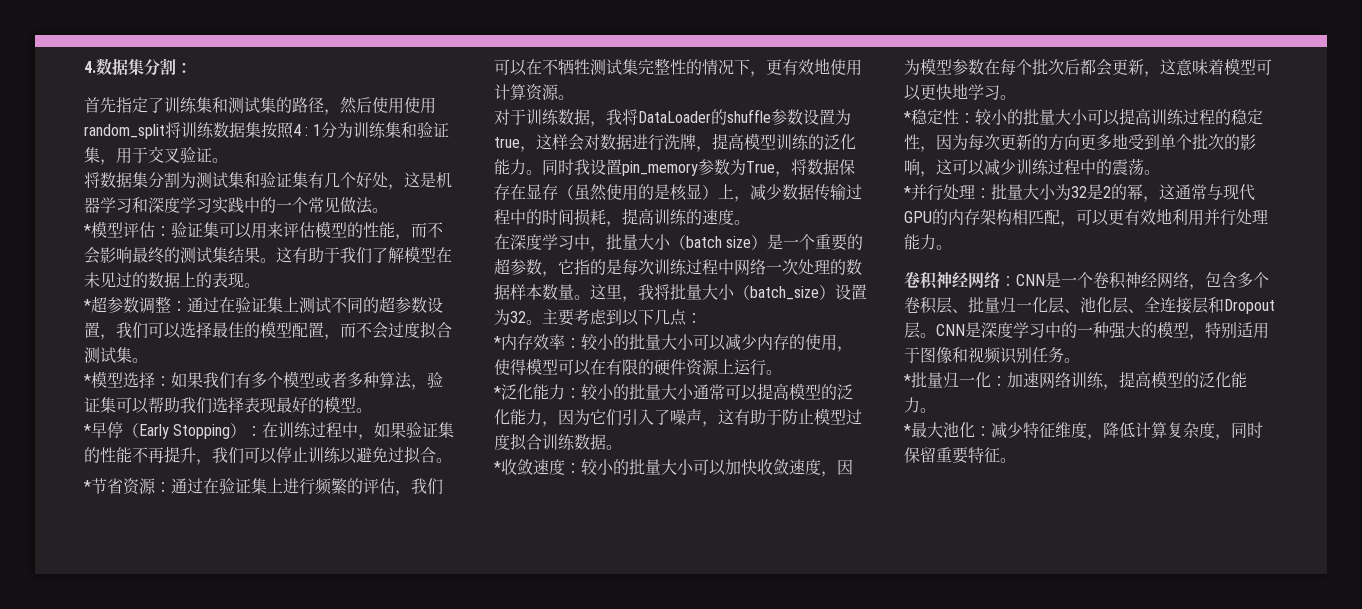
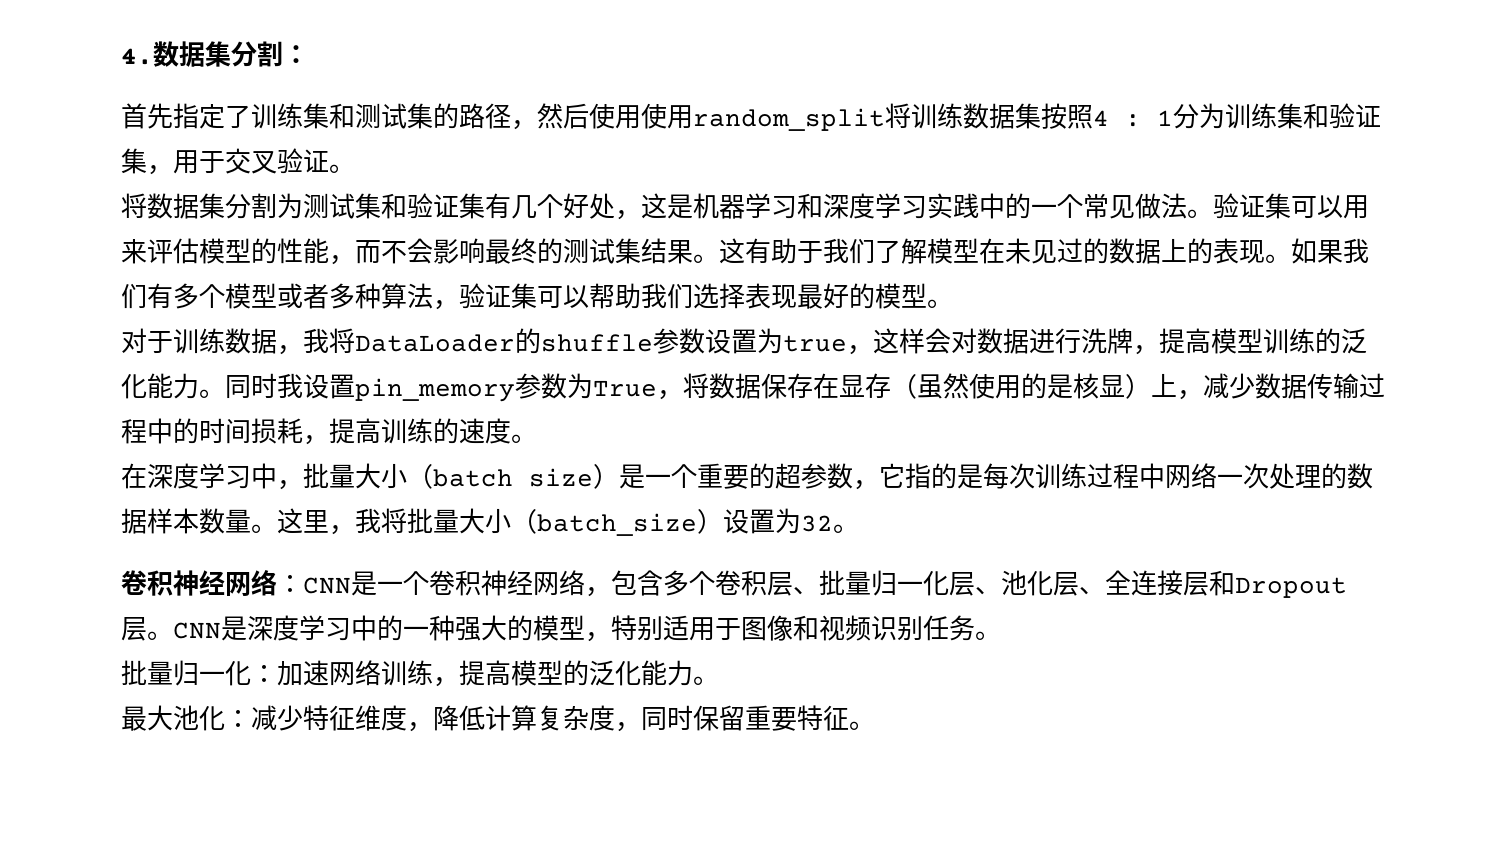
- 将数据集分割为测试集和验证集有几个好处，这是机器学习和深度学习实践中的一个常见做法。
- *模型评估：验证集可以用来评估模型的性能，而不会影响最终的测试集结果。
+ 将数据集分割为测试集和验证集有几个好处，这是机器学习和深度学习实践中的一个常见做法。验证集可以用来评估模型的性能，而不会影响最终的测试集结果。
- 这有助于我们了解模型在未见过的数据上的表现。
- *超参数调整：通过在验证集上测试不同的超参数设置，我们可以选择最佳的模型配置，而不会过度拟合测试集。
- *模型选择：如果我们有多个模型或者多种算法，验证集可以帮助我们选择表现最好的模型。
+ 这有助于我们了解模型在未见过的数据上的表现。如果我们有多个模型或者多种算法，验证集可以帮助我们选择表现最好的模型。
- *早停（Early Stopping）：在训练过程中，如果验证集的性能不再提升，我们可以停止训练以避免过拟合。
- *节省资源：通过在验证集上进行频繁的评估，我们可以在不牺牲测试集完整性的情况下，更有效地使用计算资源。
- 主要考虑到以下几点：
- *内存效率：较小的批量大小可以减少内存的使用，使得模型可以在有限的硬件资源上运行。
- *泛化能力：较小的批量大小通常可以提高模型的泛化能力，因为它们引入了噪声，这有助于防止模型过度拟合训练数据。
- *收敛速度：较小的批量大小可以加快收敛速度，因为模型参数在每个批次后都会更新，这意味着模型可以更快地学习。
- *稳定性：较小的批量大小可以提高训练过程的稳定性，因为每次更新的方向更多地受到单个批次的影响，这可以减少训练过程中的震荡。
- *并行处理：批量大小为32是2的幂，这通常与现代GPU的内存架构相匹配，可以更有效地利用并行处理能力。
- *批量归一化：加速网络训练，提高模型的泛化能力。
+ 批量归一化：加速网络训练，提高模型的泛化能力。
- *最大池化：减少特征维度，降低计算复杂度，同时保留重要特征。
+ 最大池化：减少特征维度，降低计算复杂度，同时保留重要特征。

